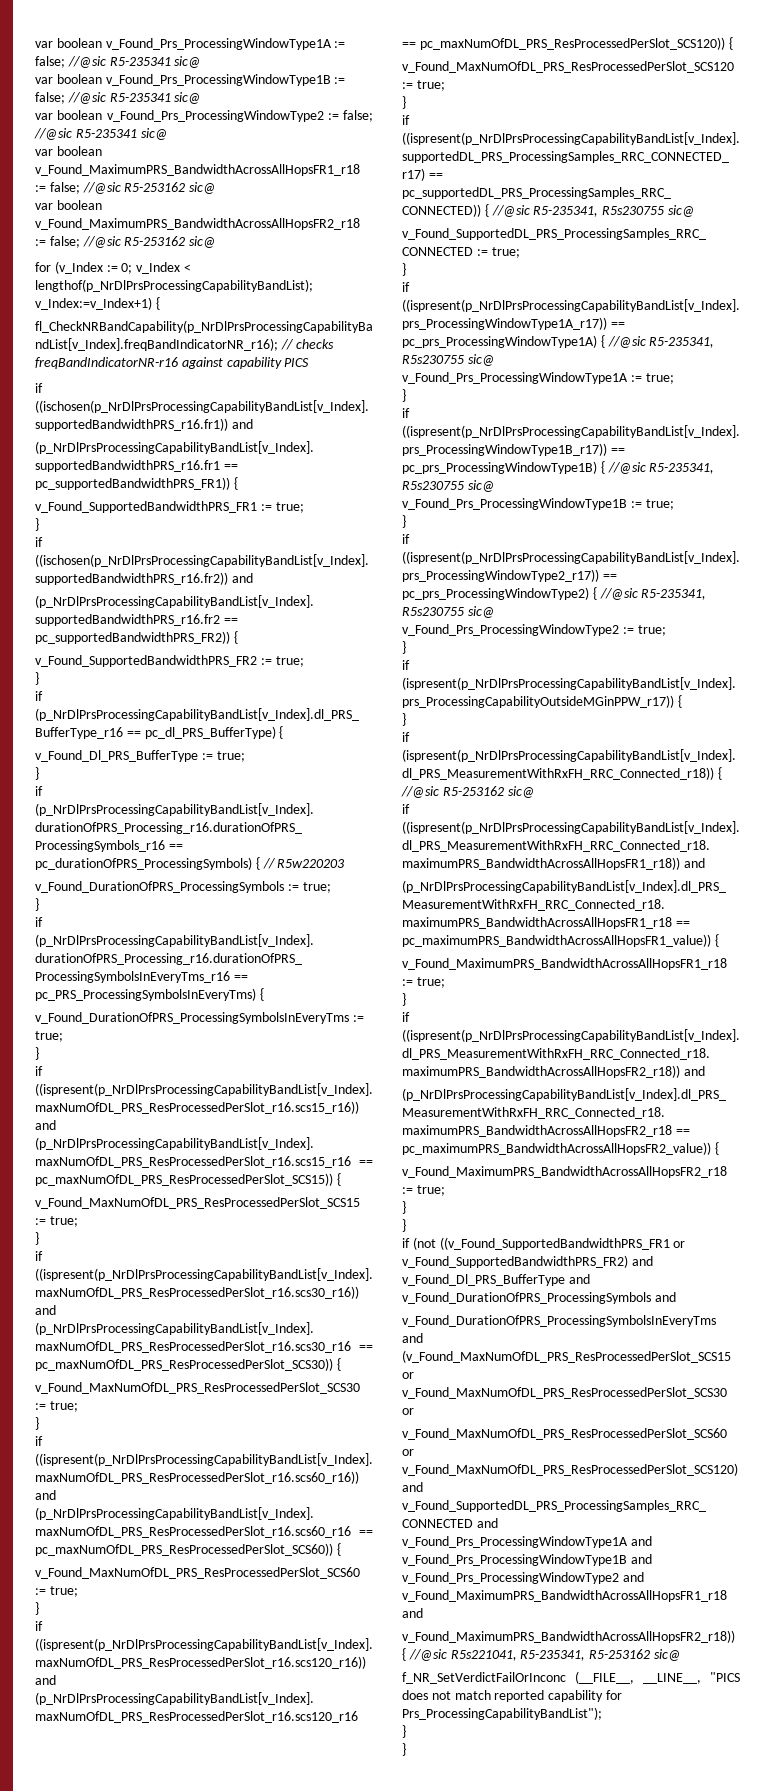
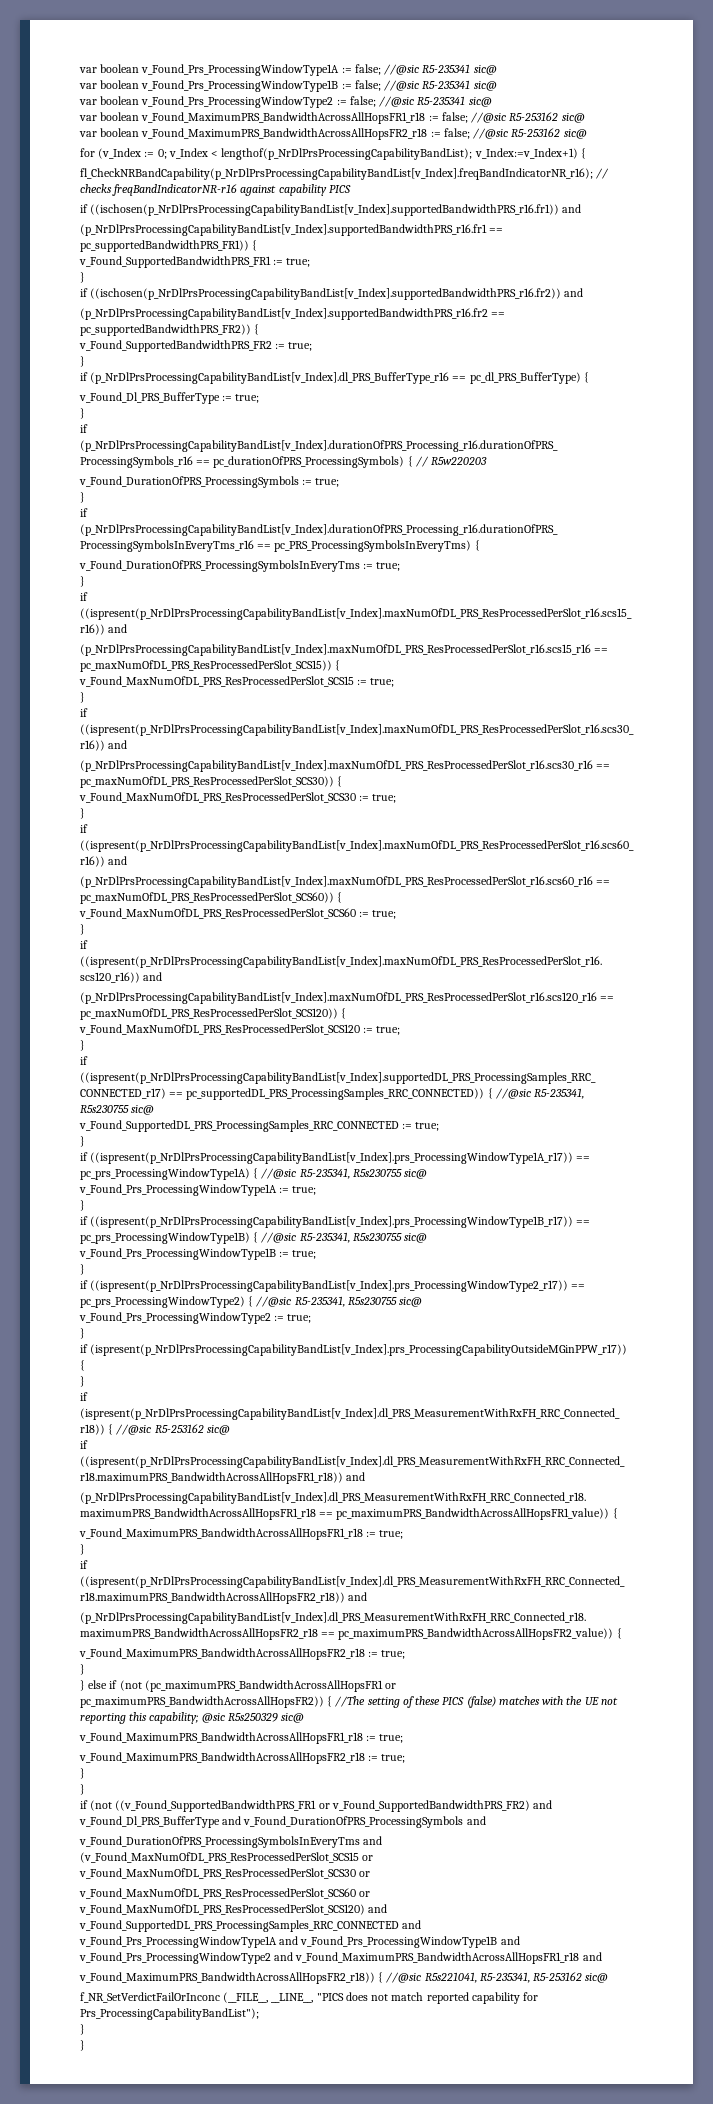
+ } else if (not (pc_maximumPRS_BandwidthAcrossAllHopsFR1 or pc_maximumPRS_BandwidthAcrossAllHopsFR2)) { //The setting of these PICS (false) matches with the UE not reporting this capability; @sic R5s250329 sic@
+ v_Found_MaximumPRS_BandwidthAcrossAllHopsFR1_r18 := true;
+ v_Found_MaximumPRS_BandwidthAcrossAllHopsFR2_r18 := true;
+ }

